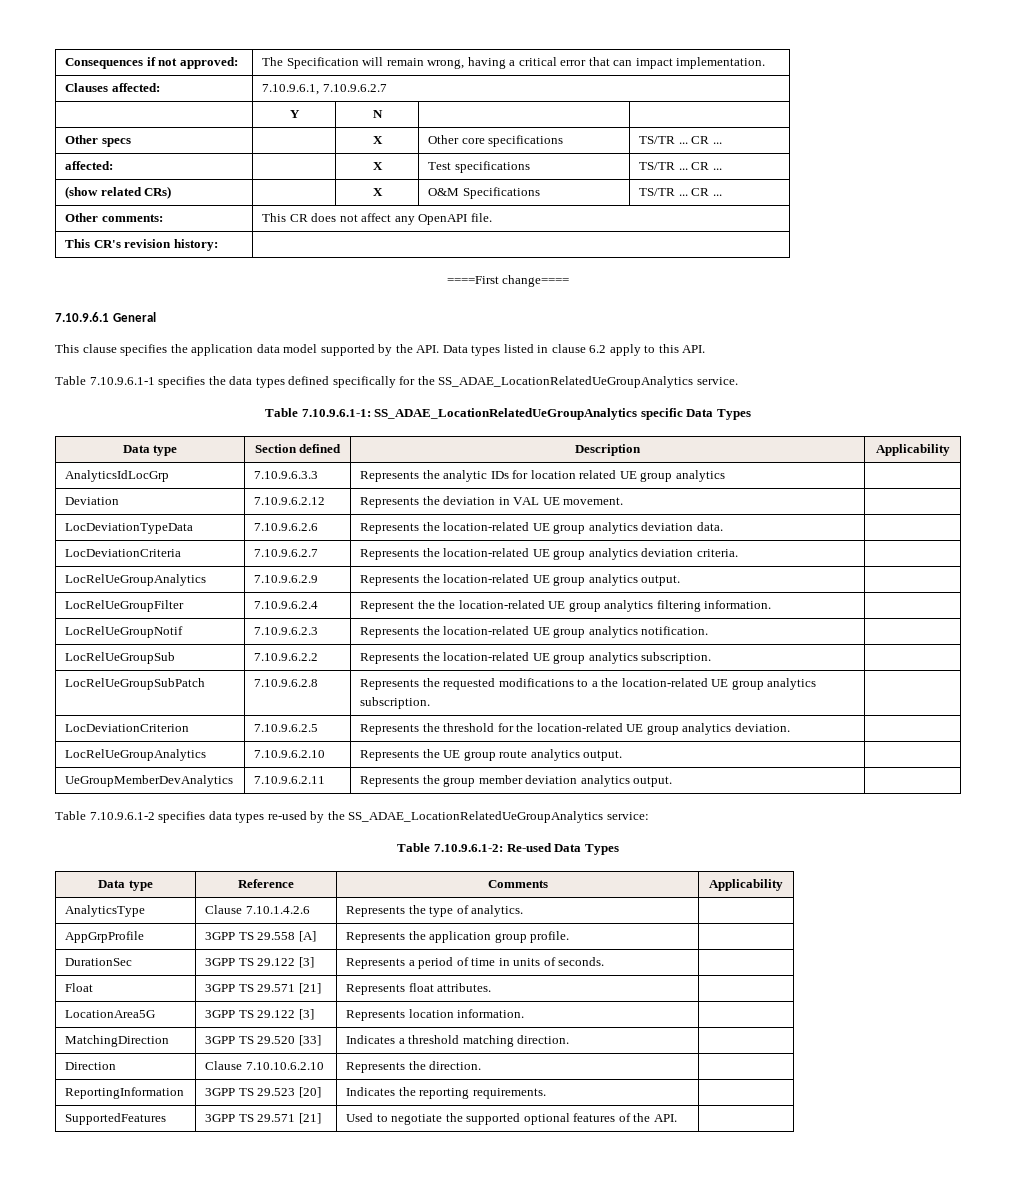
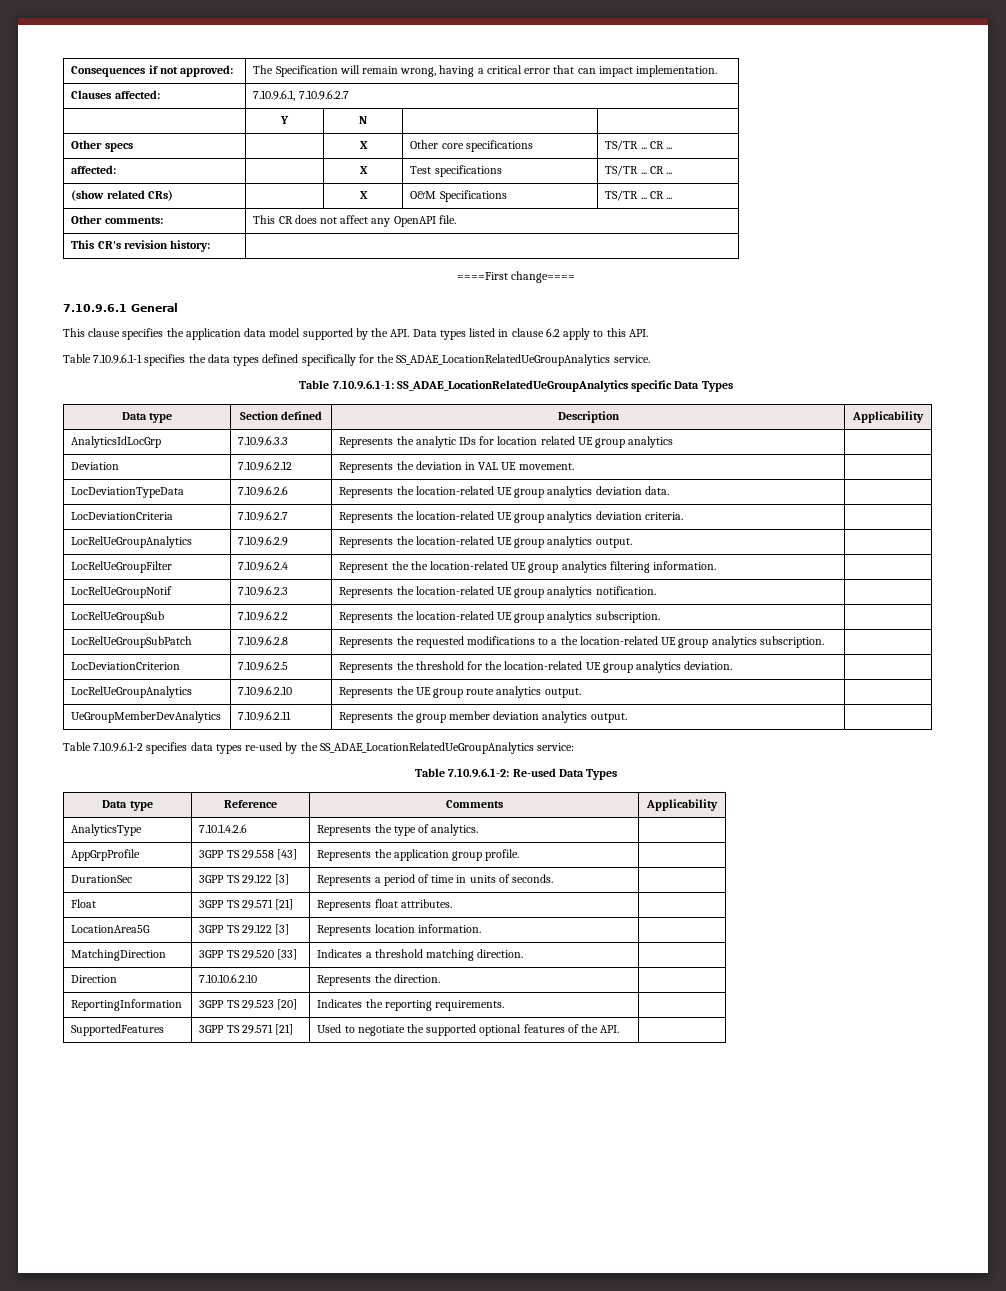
- AnalyticsType | Clause 7.10.1.4.2.6 | Represents the type of analytics. |
+ AnalyticsType | 7.10.1.4.2.6 | Represents the type of analytics. |
- AppGrpProfile | 3GPP TS 29.558 [A] | Represents the application group profile. |
+ AppGrpProfile | 3GPP TS 29.558 [43] | Represents the application group profile. |
- Direction | Clause 7.10.10.6.2.10 | Represents the direction. |
+ Direction | 7.10.10.6.2.10 | Represents the direction. |

